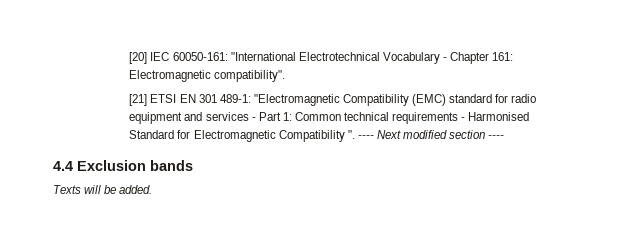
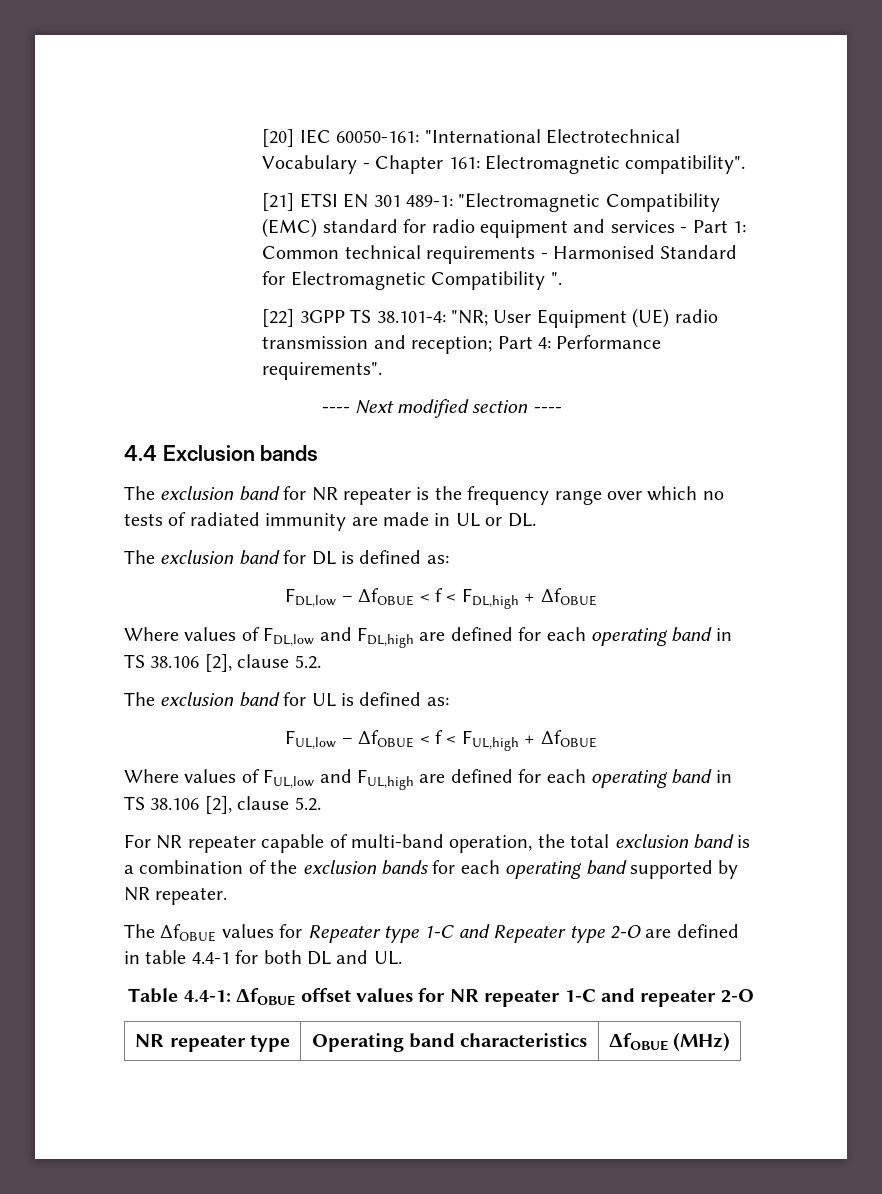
- [21] ETSI EN 301 489-1: "Electromagnetic Compatibility (EMC) standard for radio equipment and services - Part 1: Common technical requirements - Harmonised Standard for Electromagnetic Compatibility ". ---- Next modified section ----
+ [21] ETSI EN 301 489-1: "Electromagnetic Compatibility (EMC) standard for radio equipment and services - Part 1: Common technical requirements - Harmonised Standard for Electromagnetic Compatibility ".
+ [22] 3GPP TS 38.101-4: "NR; User Equipment (UE) radio transmission and reception; Part 4: Performance requirements".
+ ---- Next modified section ----
- Texts will be added.
+ The exclusion band for NR repeater is the frequency range over which no tests of radiated immunity are made in UL or DL.
+ The exclusion band for DL is defined as:
+ FDL,low – ΔfOBUE < f < FDL,high + ΔfOBUE
+ Where values of FDL,low and FDL,high are defined for each operating band in TS 38.106 [2], clause 5.2.
+ The exclusion band for UL is defined as:
+ FUL,low – ΔfOBUE < f < FUL,high + ΔfOBUE
+ Where values of FUL,low and FUL,high are defined for each operating band in TS 38.106 [2], clause 5.2.
+ For NR repeater capable of multi-band operation, the total exclusion band is a combination of the exclusion bands for each operating band supported by NR repeater.
+ The ΔfOBUE values for Repeater type 1-C and Repeater type 2-O are defined in table 4.4-1 for both DL and UL.
+ Table 4.4-1: ΔfOBUE offset values for NR repeater 1-C and repeater 2-O
+ NR repeater type | Operating band characteristics | ΔfOBUE (MHz)

